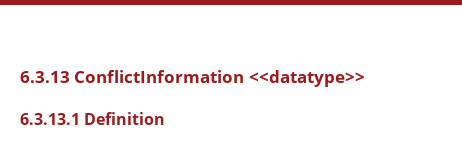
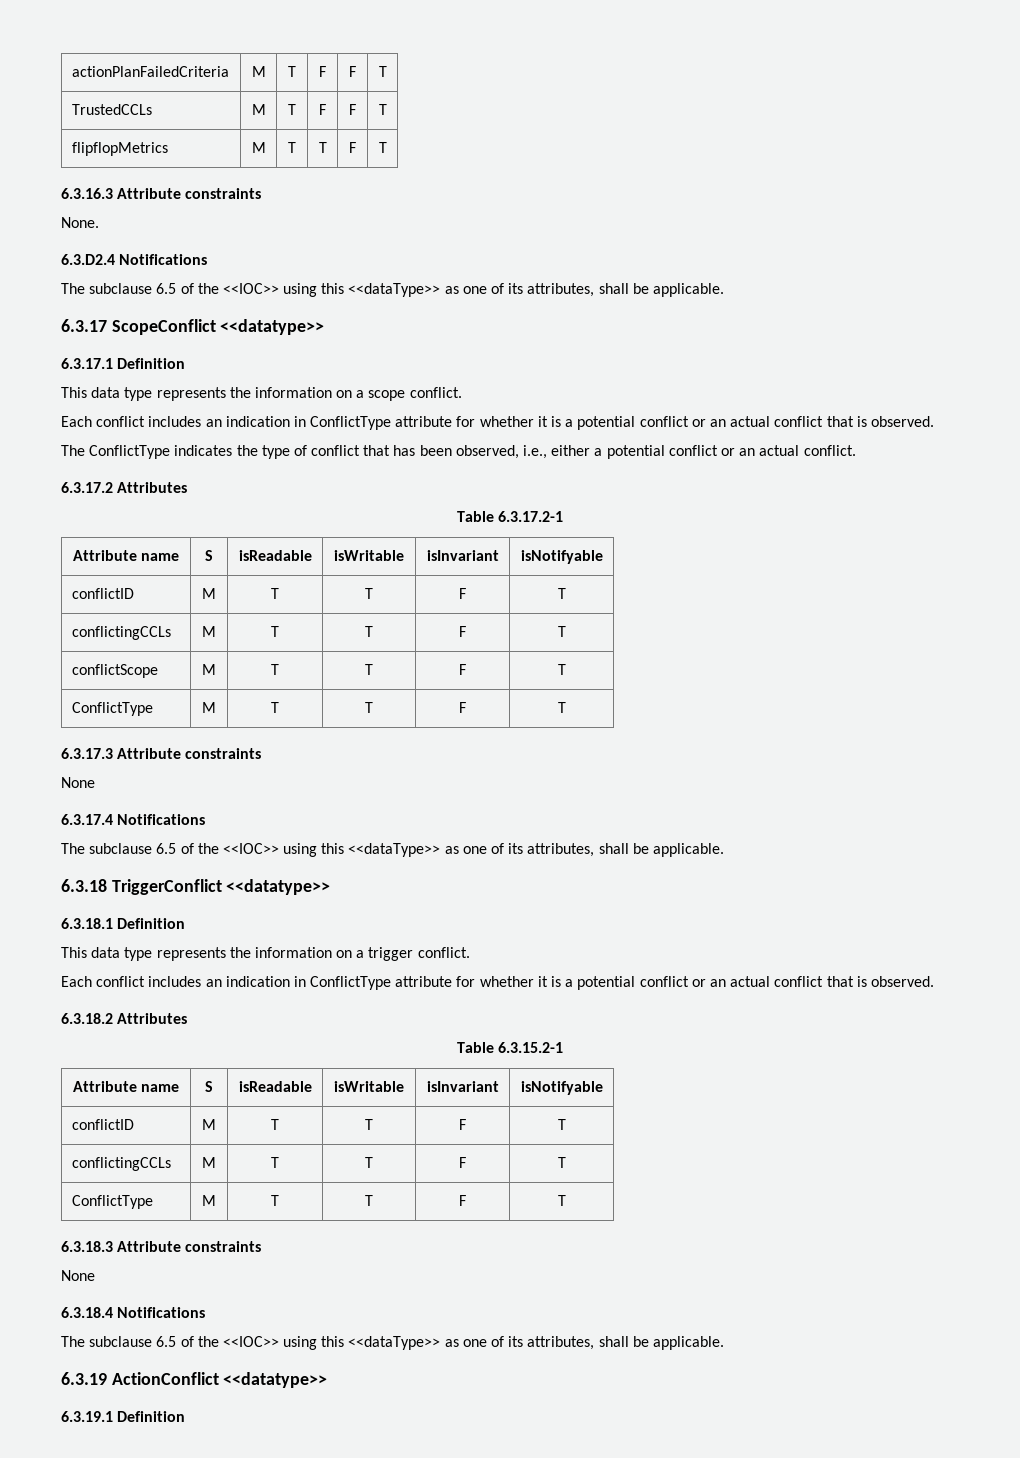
- 6.3.13 ConflictInformation <<datatype>>
- 6.3.13.1 Definition
+ actionPlanFailedCriteria | M | T | F | F | T
+ TrustedCCLs | M | T | F | F | T
+ flipflopMetrics | M | T | T | F | T
+ 6.3.16.3 Attribute constraints
+ None.
+ 6.3.D2.4 Notifications
+ The subclause 6.5 of the <<IOC>> using this <<dataType>> as one of its attributes, shall be applicable.
+ 6.3.17 ScopeConflict <<datatype>>
+ 6.3.17.1 Definition
+ This data type represents the information on a scope conflict.
+ Each conflict includes an indication in ConflictType attribute for whether it is a potential conflict or an actual conflict that is observed.
+ The ConflictType indicates the type of conflict that has been observed, i.e., either a potential conflict or an actual conflict.
+ 6.3.17.2 Attributes
+ Table 6.3.17.2-1
+ Attribute name | S | isReadable | isWritable | isInvariant | isNotifyable
+ conflictID | M | T | T | F | T
+ conflictingCCLs | M | T | T | F | T
+ conflictScope | M | T | T | F | T
+ ConflictType | M | T | T | F | T
+ 6.3.17.3 Attribute constraints
+ None
+ 6.3.17.4 Notifications
+ The subclause 6.5 of the <<IOC>> using this <<dataType>> as one of its attributes, shall be applicable.
+ 6.3.18 TriggerConflict <<datatype>>
+ 6.3.18.1 Definition
+ This data type represents the information on a trigger conflict.
+ Each conflict includes an indication in ConflictType attribute for whether it is a potential conflict or an actual conflict that is observed.
+ 6.3.18.2 Attributes
+ Table 6.3.15.2-1
+ Attribute name | S | isReadable | isWritable | isInvariant | isNotifyable
+ conflictID | M | T | T | F | T
+ conflictingCCLs | M | T | T | F | T
+ ConflictType | M | T | T | F | T
+ 6.3.18.3 Attribute constraints
+ None
+ 6.3.18.4 Notifications
+ The subclause 6.5 of the <<IOC>> using this <<dataType>> as one of its attributes, shall be applicable.
+ 6.3.19 ActionConflict <<datatype>>
+ 6.3.19.1 Definition

